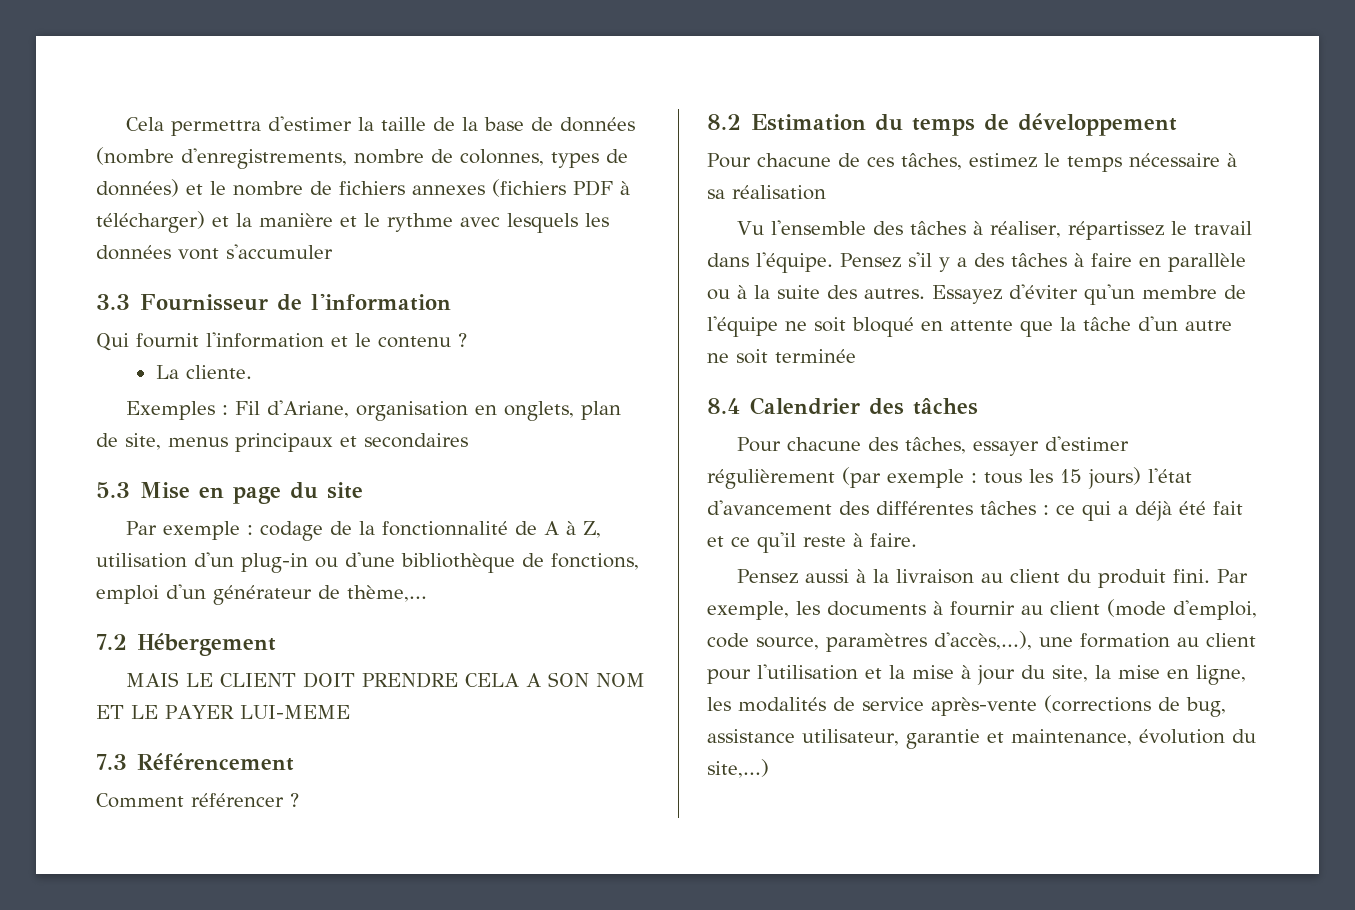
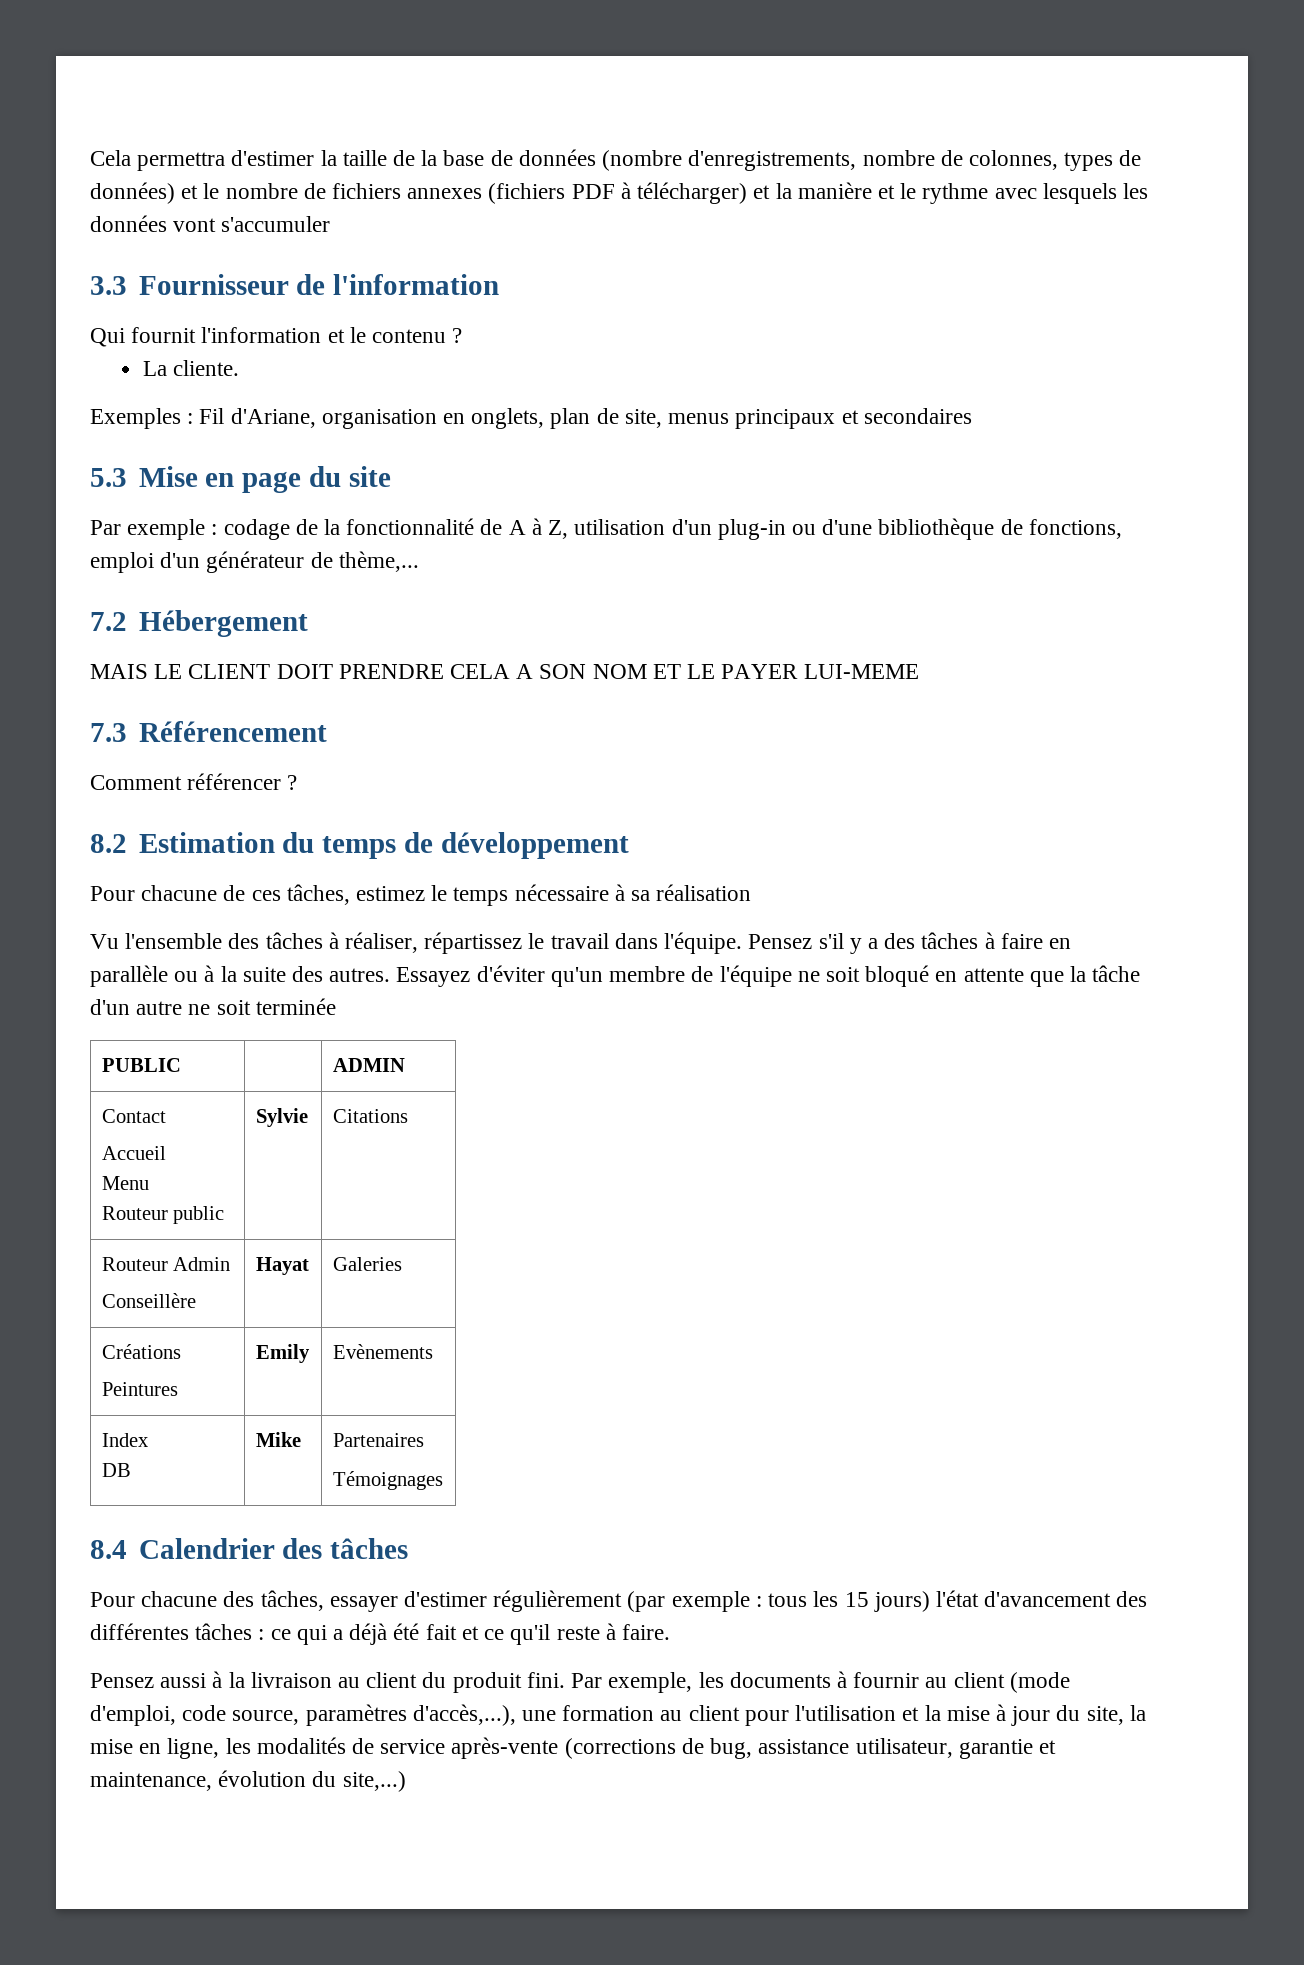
+ PUBLIC | | ADMIN
+ Contact
+ Accueil
+ Menu
+ Routeur public | Sylvie | Citations
+ Routeur Admin
+ Conseillère | Hayat | Galeries
+ Créations
+ Peintures | Emily | Evènements
+ Index
+ DB | Mike | Partenaires
+ Témoignages

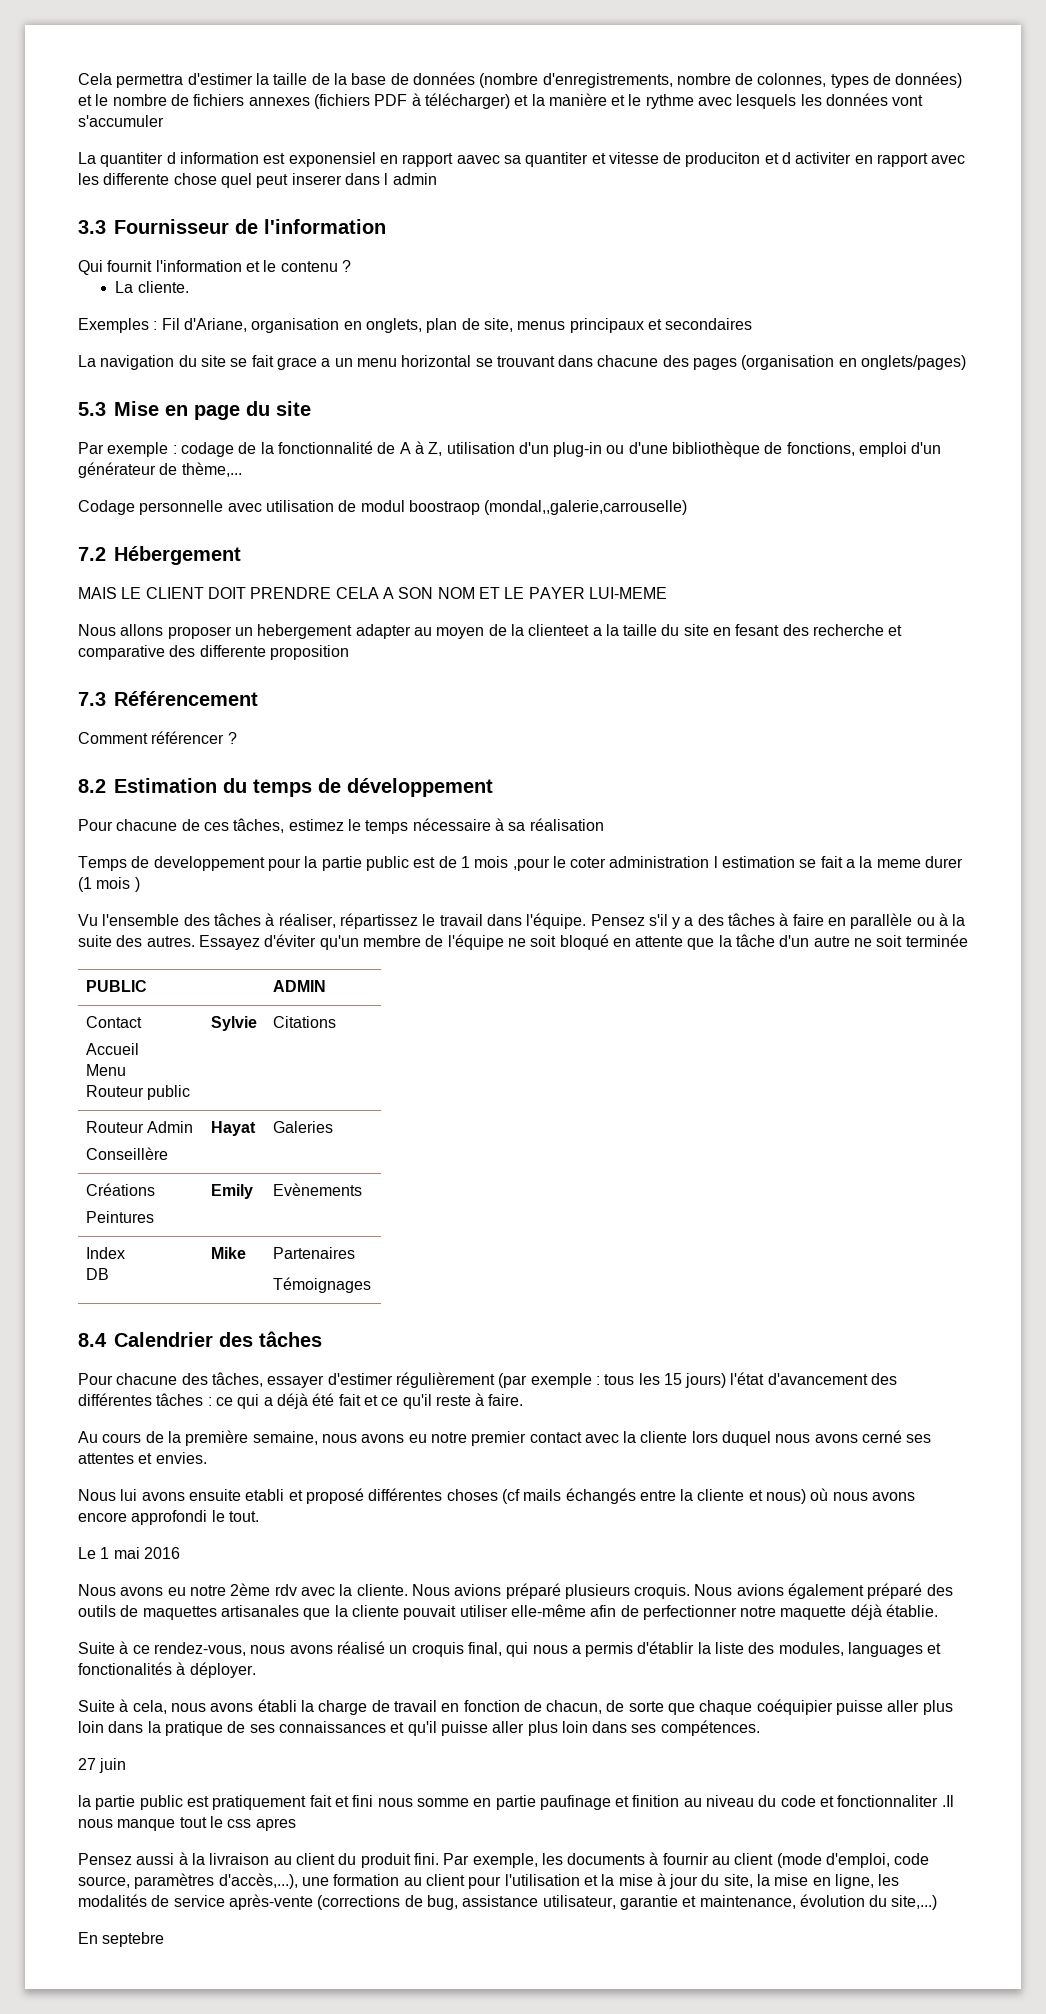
+ La quantiter d information est exponensiel en rapport aavec sa quantiter et vitesse de produciton et d activiter en rapport avec les differente chose quel peut inserer dans l admin
+ La navigation du site se fait grace a un menu horizontal se trouvant dans chacune des pages (organisation en onglets/pages)
+ Codage personnelle avec utilisation de modul boostraop (mondal,,galerie,carrouselle)
+ Nous allons proposer un hebergement adapter au moyen de la clienteet a la taille du site en fesant des recherche et comparative des differente proposition
+ Temps de developpement pour la partie public est de 1 mois ,pour le coter administration l estimation se fait a la meme durer (1 mois )
+ Au cours de la première semaine, nous avons eu notre premier contact avec la cliente lors duquel nous avons cerné ses attentes et envies.
+ Nous lui avons ensuite etabli et proposé différentes choses (cf mails échangés entre la cliente et nous) où nous avons encore approfondi le tout.
+ Le 1 mai 2016
+ Nous avons eu notre 2ème rdv avec la cliente. Nous avions préparé plusieurs croquis. Nous avions également préparé des outils de maquettes artisanales que la cliente pouvait utiliser elle-même afin de perfectionner notre maquette déjà établie.
+ Suite à ce rendez-vous, nous avons réalisé un croquis final, qui nous a permis d'établir la liste des modules, languages et fonctionalités à déployer.
+ Suite à cela, nous avons établi la charge de travail en fonction de chacun, de sorte que chaque coéquipier puisse aller plus loin dans la pratique de ses connaissances et qu'il puisse aller plus loin dans ses compétences.
+ 27 juin
+ la partie public est pratiquement fait et fini nous somme en partie paufinage et finition au niveau du code et fonctionnaliter .Il nous manque tout le css apres
+ En septebre

